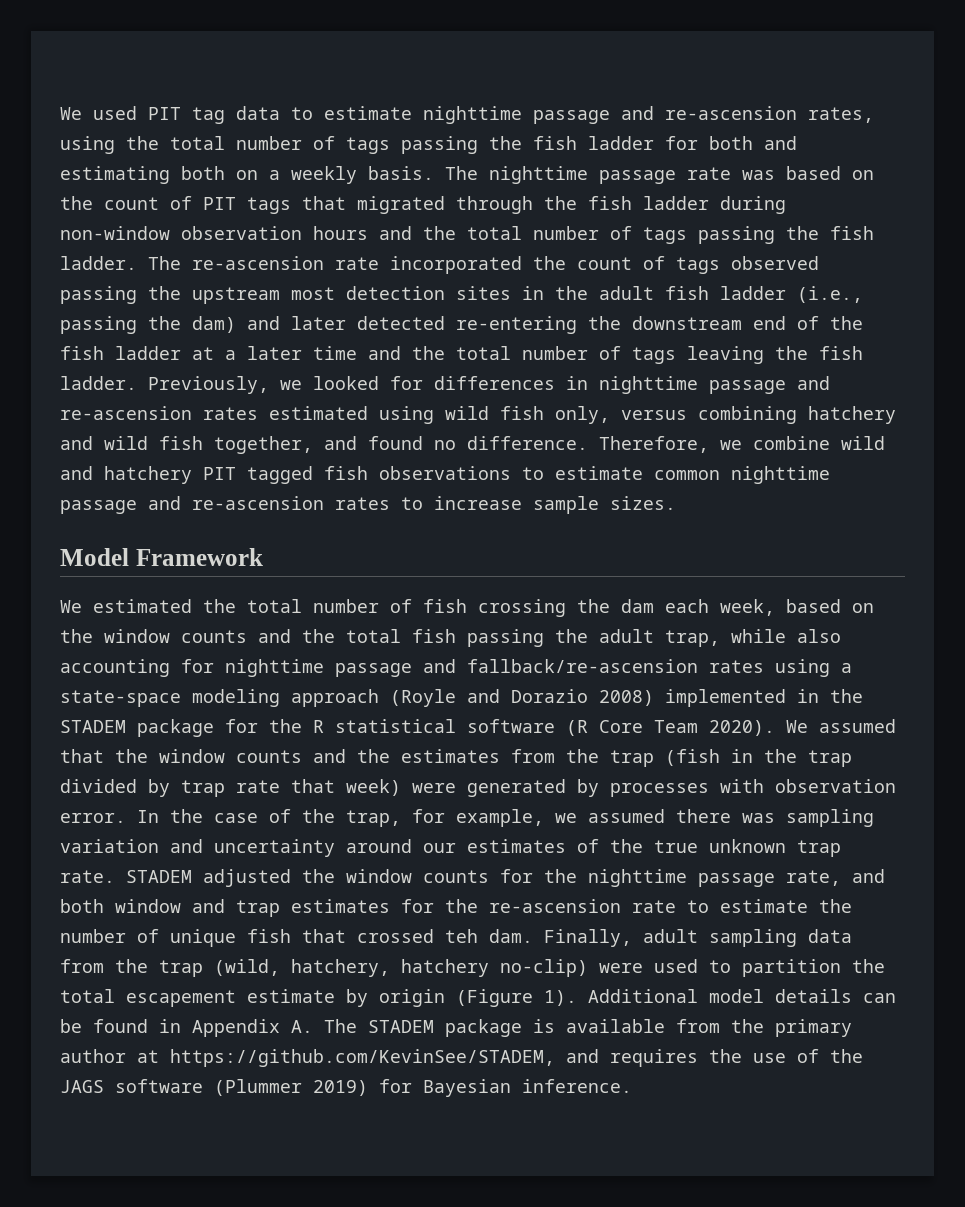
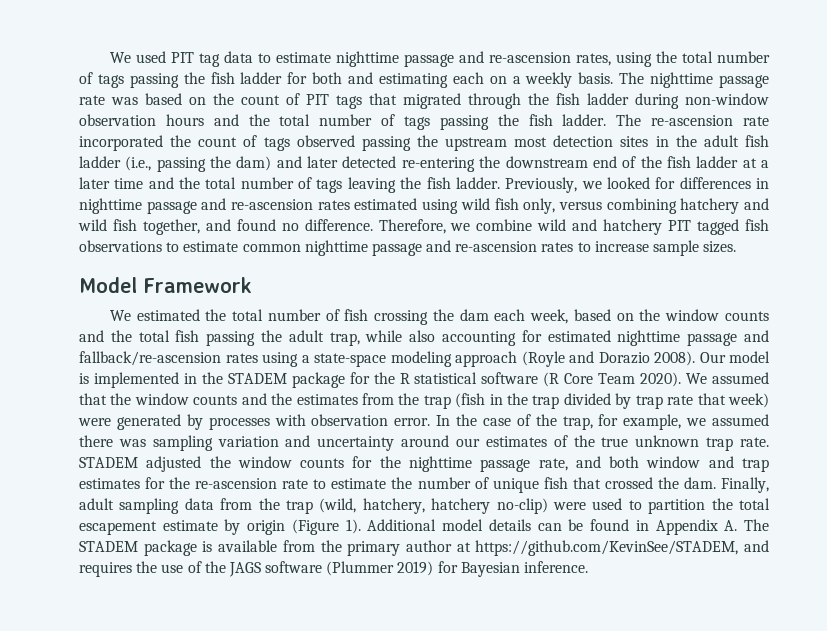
- We used PIT tag data to estimate nighttime passage and re-ascension rates, using the total number of tags passing the fish ladder for both and estimating both on a weekly basis.
+ We used PIT tag data to estimate nighttime passage and re-ascension rates, using the total number of tags passing the fish ladder for both and estimating each on a weekly basis.
- We estimated the total number of fish crossing the dam each week, based on the window counts and the total fish passing the adult trap, while also accounting for nighttime passage and fallback/re-ascension rates using a state-space modeling approach (Royle and Dorazio 2008) implemented in the STADEM package for the R statistical software (R Core Team 2020).
+ We estimated the total number of fish crossing the dam each week, based on the window counts and the total fish passing the adult trap, while also accounting for estimated nighttime passage and fallback/re-ascension rates using a state-space modeling approach (Royle and Dorazio 2008). Our model is implemented in the STADEM package for the R statistical software (R Core Team 2020).
- STADEM adjusted the window counts for the nighttime passage rate, and both window and trap estimates for the re-ascension rate to estimate the number of unique fish that crossed teh dam.
+ STADEM adjusted the window counts for the nighttime passage rate, and both window and trap estimates for the re-ascension rate to estimate the number of unique fish that crossed the dam.

